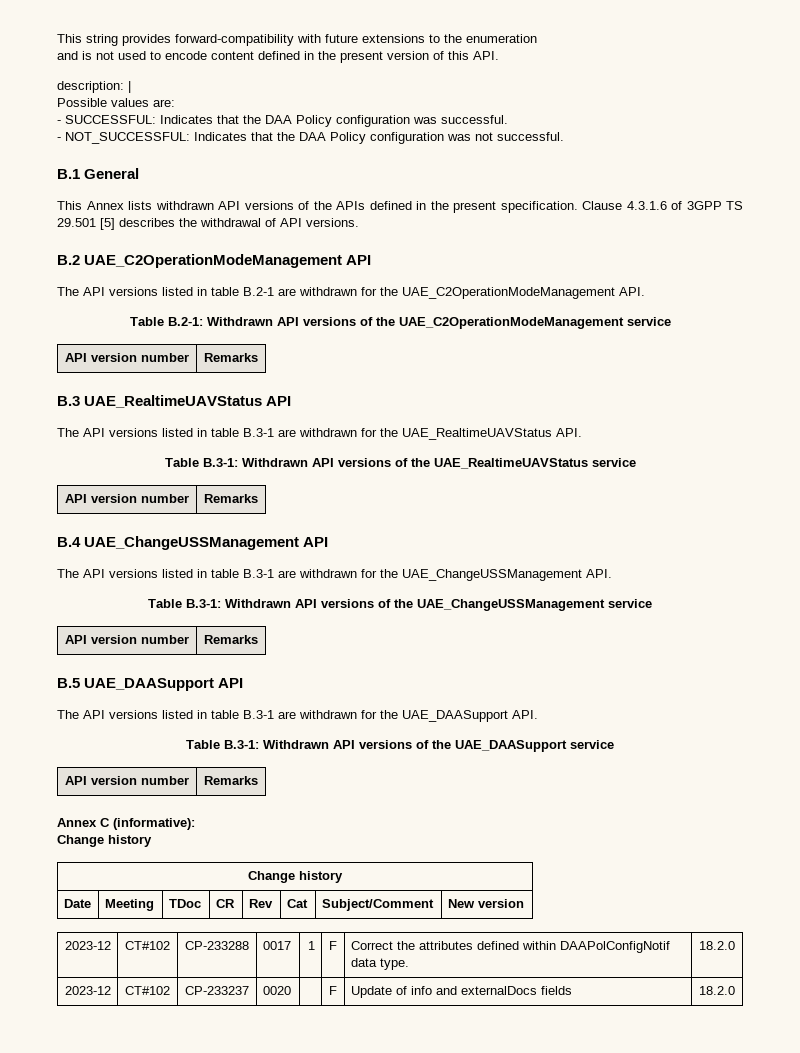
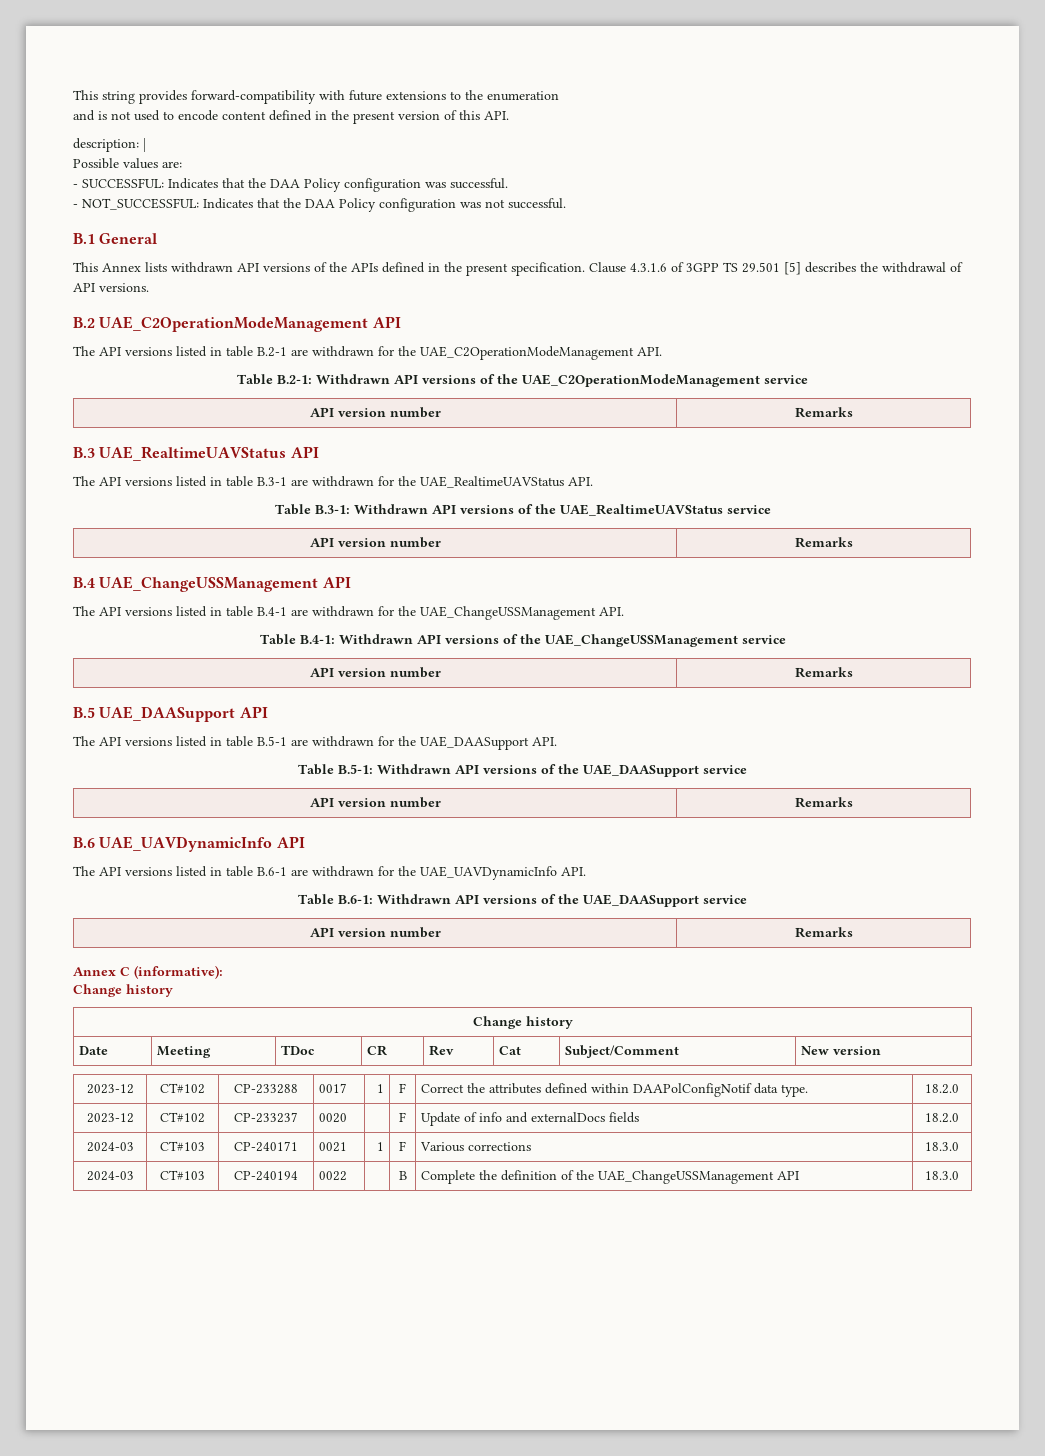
- The API versions listed in table B.3-1 are withdrawn for the UAE_ChangeUSSManagement API.
+ The API versions listed in table B.4-1 are withdrawn for the UAE_ChangeUSSManagement API.
- Table B.3-1: Withdrawn API versions of the UAE_ChangeUSSManagement service
+ Table B.4-1: Withdrawn API versions of the UAE_ChangeUSSManagement service
- The API versions listed in table B.3-1 are withdrawn for the UAE_DAASupport API.
+ The API versions listed in table B.5-1 are withdrawn for the UAE_DAASupport API.
- Table B.3-1: Withdrawn API versions of the UAE_DAASupport service
+ Table B.5-1: Withdrawn API versions of the UAE_DAASupport service
+ API version number | Remarks
+ B.6 UAE_UAVDynamicInfo API
+ The API versions listed in table B.6-1 are withdrawn for the UAE_UAVDynamicInfo API.
+ Table B.6-1: Withdrawn API versions of the UAE_DAASupport service
+ 2024-03 | CT#103 | CP-240171 | 0021 | 1 | F | Various corrections | 18.3.0
+ 2024-03 | CT#103 | CP-240194 | 0022 | | B | Complete the definition of the UAE_ChangeUSSManagement API | 18.3.0

